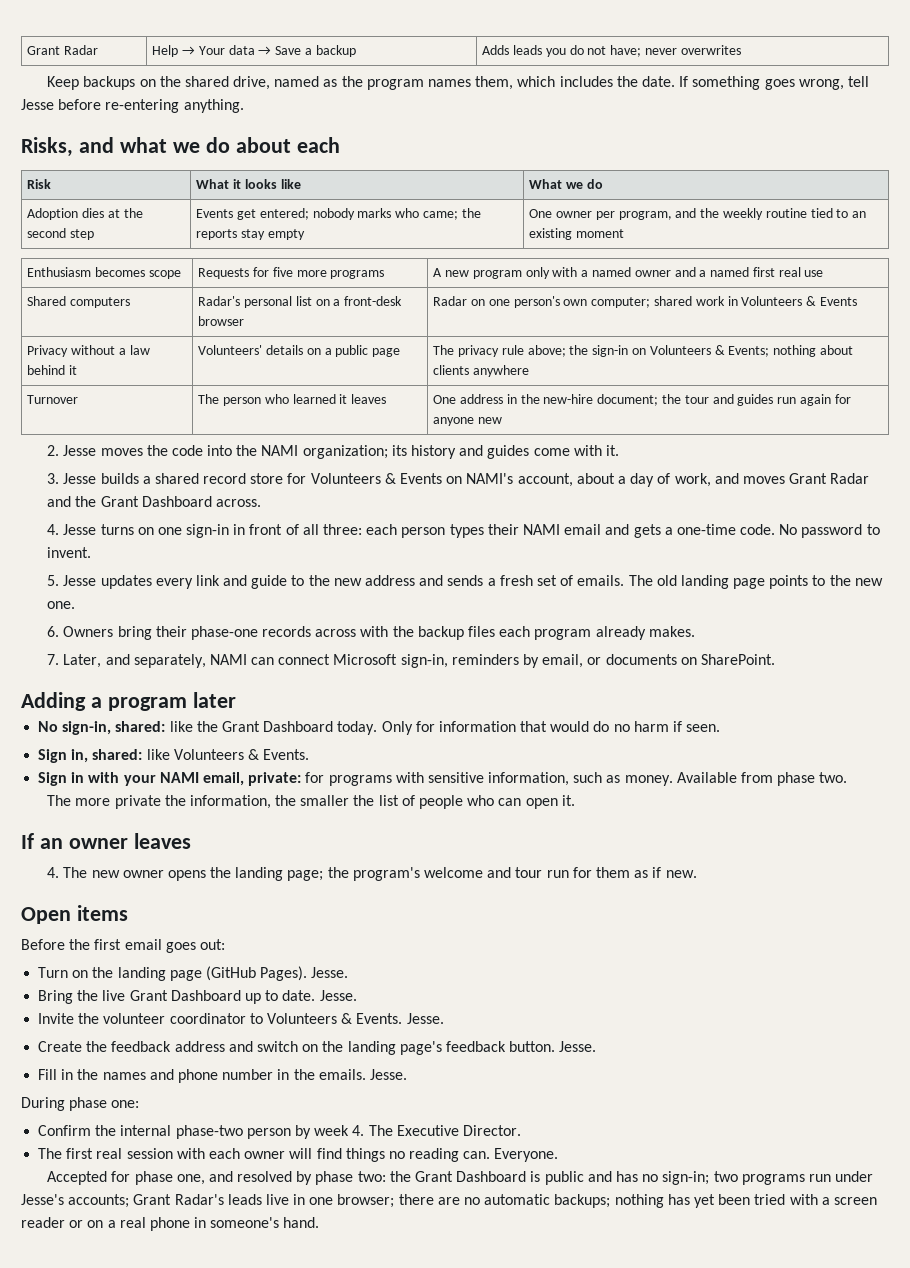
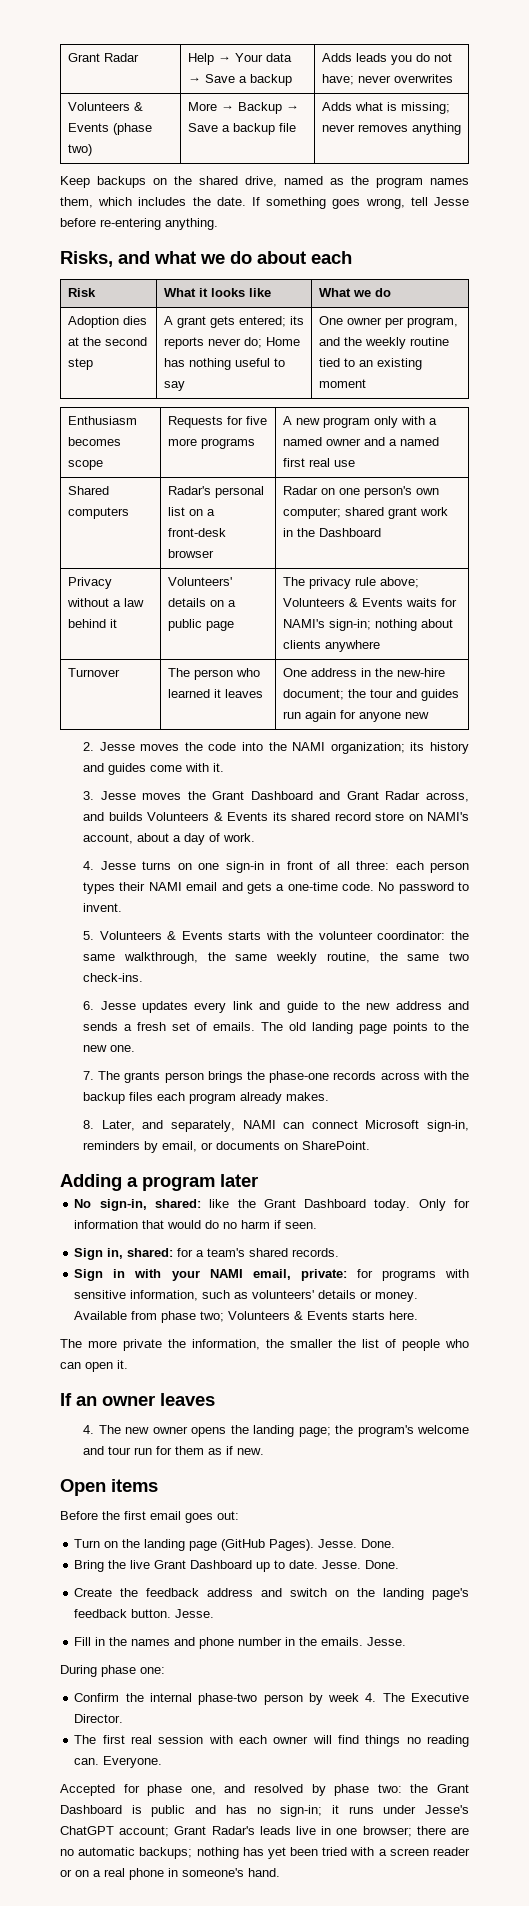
+ Volunteers & Events (phase two) | More → Backup → Save a backup file | Adds what is missing; never removes anything
- Adoption dies at the second step | Events get entered; nobody marks who came; the reports stay empty | One owner per program, and the weekly routine tied to an existing moment
+ Adoption dies at the second step | A grant gets entered; its reports never do; Home has nothing useful to say | One owner per program, and the weekly routine tied to an existing moment
- Shared computers | Radar's personal list on a front-desk browser | Radar on one person's own computer; shared work in Volunteers & Events
+ Shared computers | Radar's personal list on a front-desk browser | Radar on one person's own computer; shared grant work in the Dashboard
- Privacy without a law behind it | Volunteers' details on a public page | The privacy rule above; the sign-in on Volunteers & Events; nothing about clients anywhere
+ Privacy without a law behind it | Volunteers' details on a public page | The privacy rule above; Volunteers & Events waits for NAMI's sign-in; nothing about clients anywhere
- 3. Jesse builds a shared record store for Volunteers & Events on NAMI's account, about a day of work, and moves Grant Radar and the Grant Dashboard across.
+ 3. Jesse moves the Grant Dashboard and Grant Radar across, and builds Volunteers & Events its shared record store on NAMI's account, about a day of work.
- 5. Jesse updates every link and guide to the new address and sends a fresh set of emails.
+ 5. Volunteers & Events starts with the volunteer coordinator: the same walkthrough, the same weekly routine, the same two check-ins.
+ 6. Jesse updates every link and guide to the new address and sends a fresh set of emails.
- 6. Owners bring their phase-one records across with the backup files each program already makes.
+ 7. The grants person brings the phase-one records across with the backup files each program already makes.
- 7. Later, and separately, NAMI can connect Microsoft sign-in, reminders by email, or documents on SharePoint.
+ 8. Later, and separately, NAMI can connect Microsoft sign-in, reminders by email, or documents on SharePoint.
- Sign in, shared: like Volunteers & Events.
+ Sign in, shared: for a team's shared records.
- Sign in with your NAMI email, private: for programs with sensitive information, such as money.
+ Sign in with your NAMI email, private: for programs with sensitive information, such as volunteers' details or money.
- Available from phase two.
+ Available from phase two; Volunteers & Events starts here.
- Turn on the landing page (GitHub Pages). Jesse.
+ Turn on the landing page (GitHub Pages). Jesse. Done.
- Bring the live Grant Dashboard up to date. Jesse.
- Invite the volunteer coordinator to Volunteers & Events. Jesse.
+ Bring the live Grant Dashboard up to date. Jesse. Done.
- Accepted for phase one, and resolved by phase two: the Grant Dashboard is public and has no sign-in; two programs run under Jesse's accounts; Grant Radar's leads live in one browser; there are no automatic backups; nothing has yet been tried with a screen reader or on a real phone in someone's hand.
+ Accepted for phase one, and resolved by phase two: the Grant Dashboard is public and has no sign-in; it runs under Jesse's ChatGPT account; Grant Radar's leads live in one browser; there are no automatic backups; nothing has yet been tried with a screen reader or on a real phone in someone's hand.

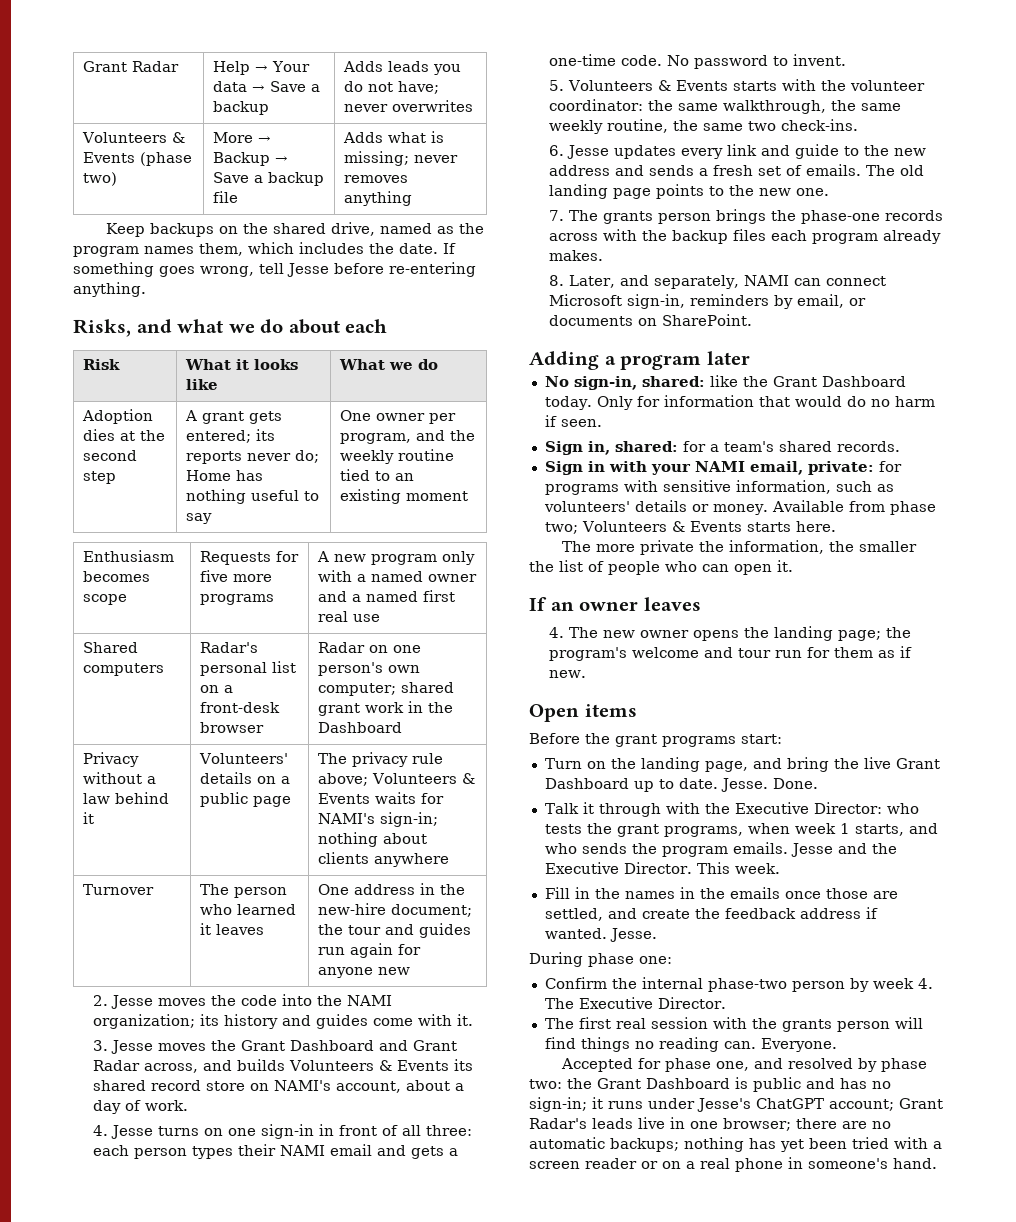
- Before the first email goes out:
+ Before the grant programs start:
- Turn on the landing page (GitHub Pages). Jesse. Done.
- Bring the live Grant Dashboard up to date.
+ Turn on the landing page, and bring the live Grant Dashboard up to date.
- Create the feedback address and switch on the landing page's feedback button. Jesse.
- Fill in the names and phone number in the emails.
+ Talk it through with the Executive Director: who tests the grant programs, when week 1 starts, and who sends the program emails. Jesse and the Executive Director. This week.
+ Fill in the names in the emails once those are settled, and create the feedback address if wanted.
- The first real session with each owner will find things no reading can.
+ The first real session with the grants person will find things no reading can.

